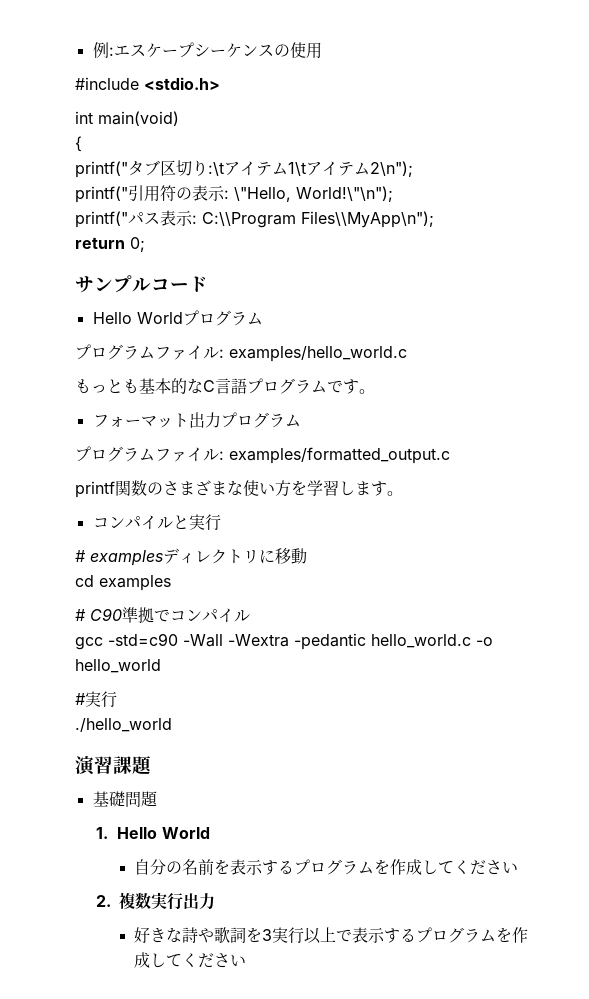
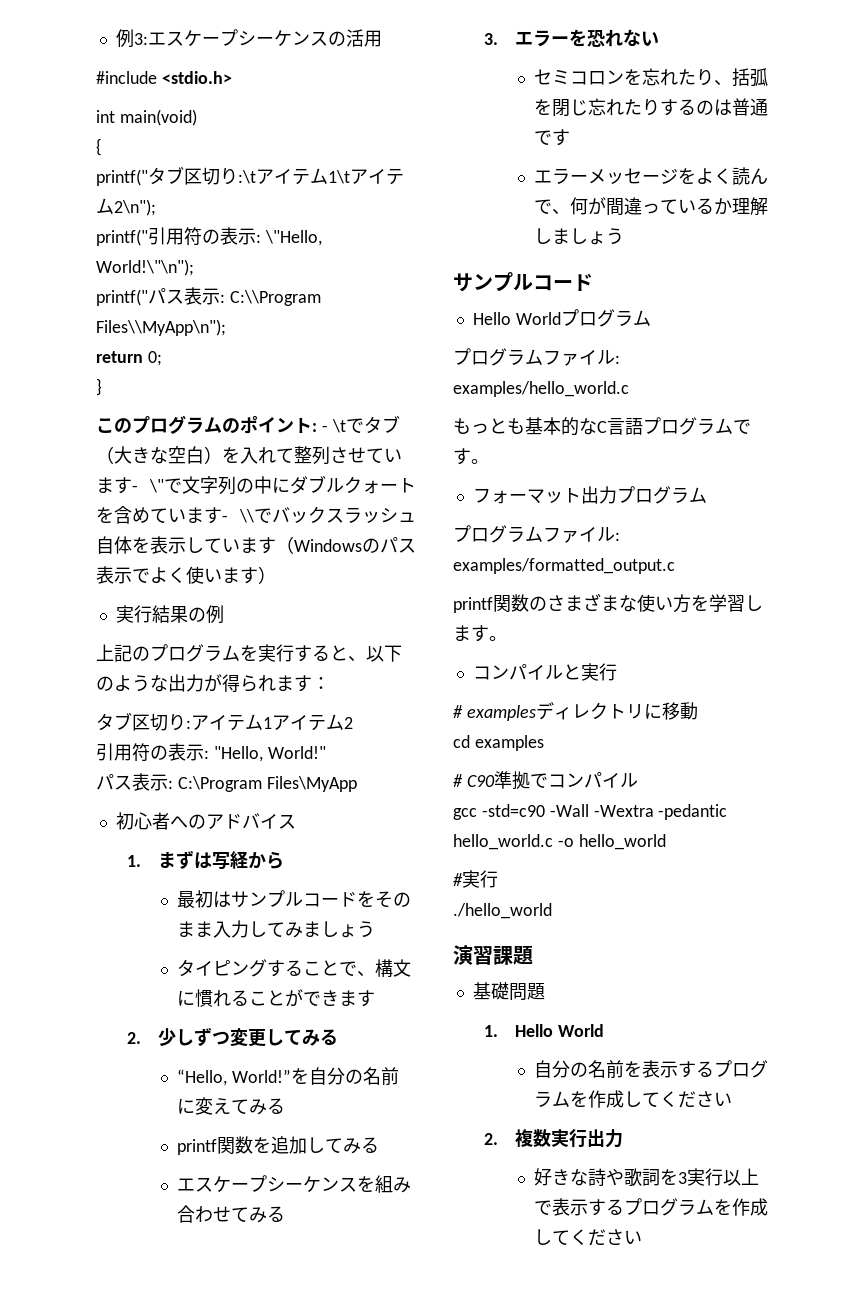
- 例:エスケープシーケンスの使用
+ 例3:エスケープシーケンスの活用
+ }
+ このプログラムのポイント: - \tでタブ（大きな空白）を入れて整列させています- \"で文字列の中にダブルクォートを含めています- \\でバックスラッシュ自体を表示しています（Windowsのパス表示でよく使います）
+ 実行結果の例
+ 上記のプログラムを実行すると、以下のような出力が得られます：
+ タブ区切り:アイテム1アイテム2
+ 引用符の表示: "Hello, World!"
+ パス表示: C:\Program Files\MyApp
+ 初心者へのアドバイス
+ 1.まずは写経から
+ 最初はサンプルコードをそのまま入力してみましょう
+ タイピングすることで、構文に慣れることができます
+ 2.少しずつ変更してみる
+ “Hello, World!”を自分の名前に変えてみる
+ printf関数を追加してみる
+ エスケープシーケンスを組み合わせてみる
+ 3.エラーを恐れない
+ セミコロンを忘れたり、括弧を閉じ忘れたりするのは普通です
+ エラーメッセージをよく読んで、何が間違っているか理解しましょう

